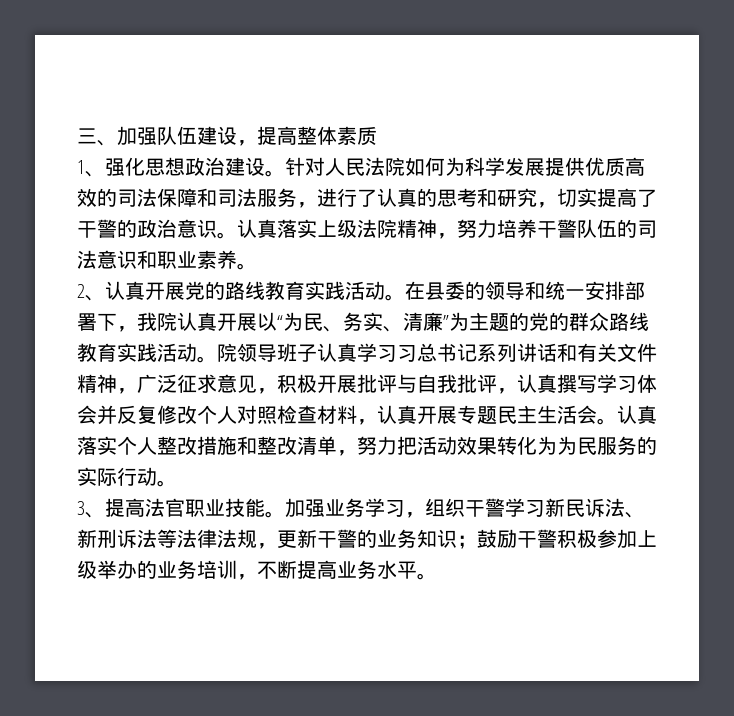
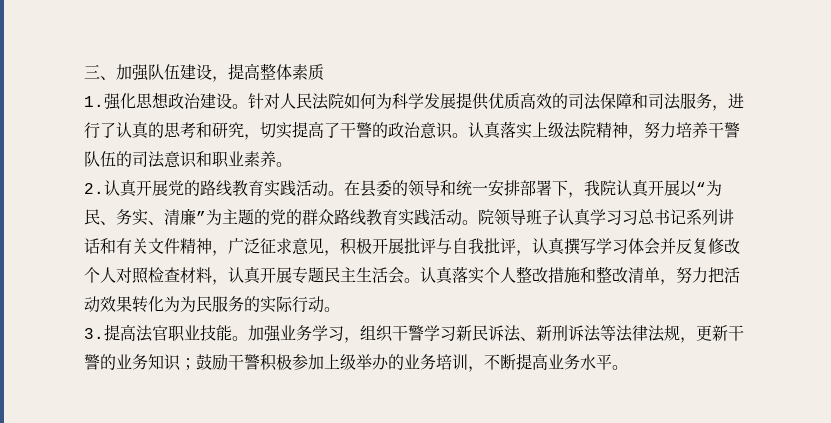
- 1、强化思想政治建设。
+ 1.强化思想政治建设。
- 2、认真开展党的路线教育实践活动。
+ 2.认真开展党的路线教育实践活动。
- 3、提高法官职业技能。
+ 3.提高法官职业技能。

